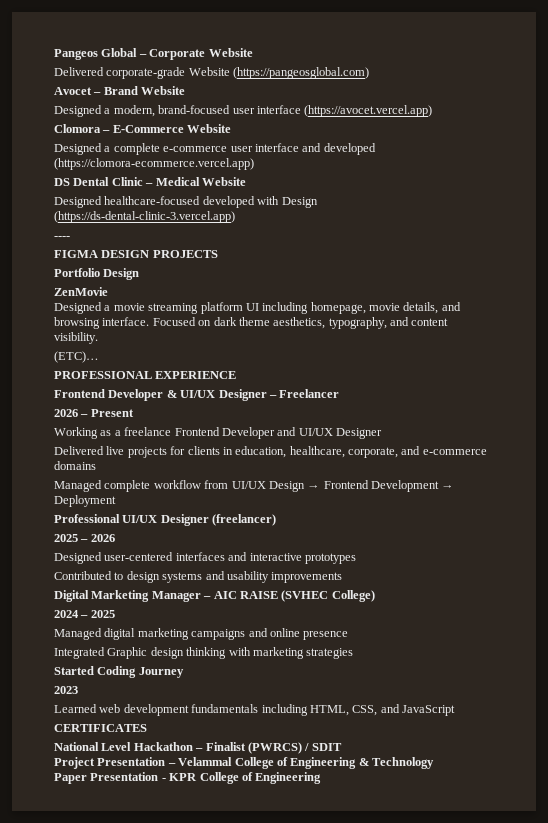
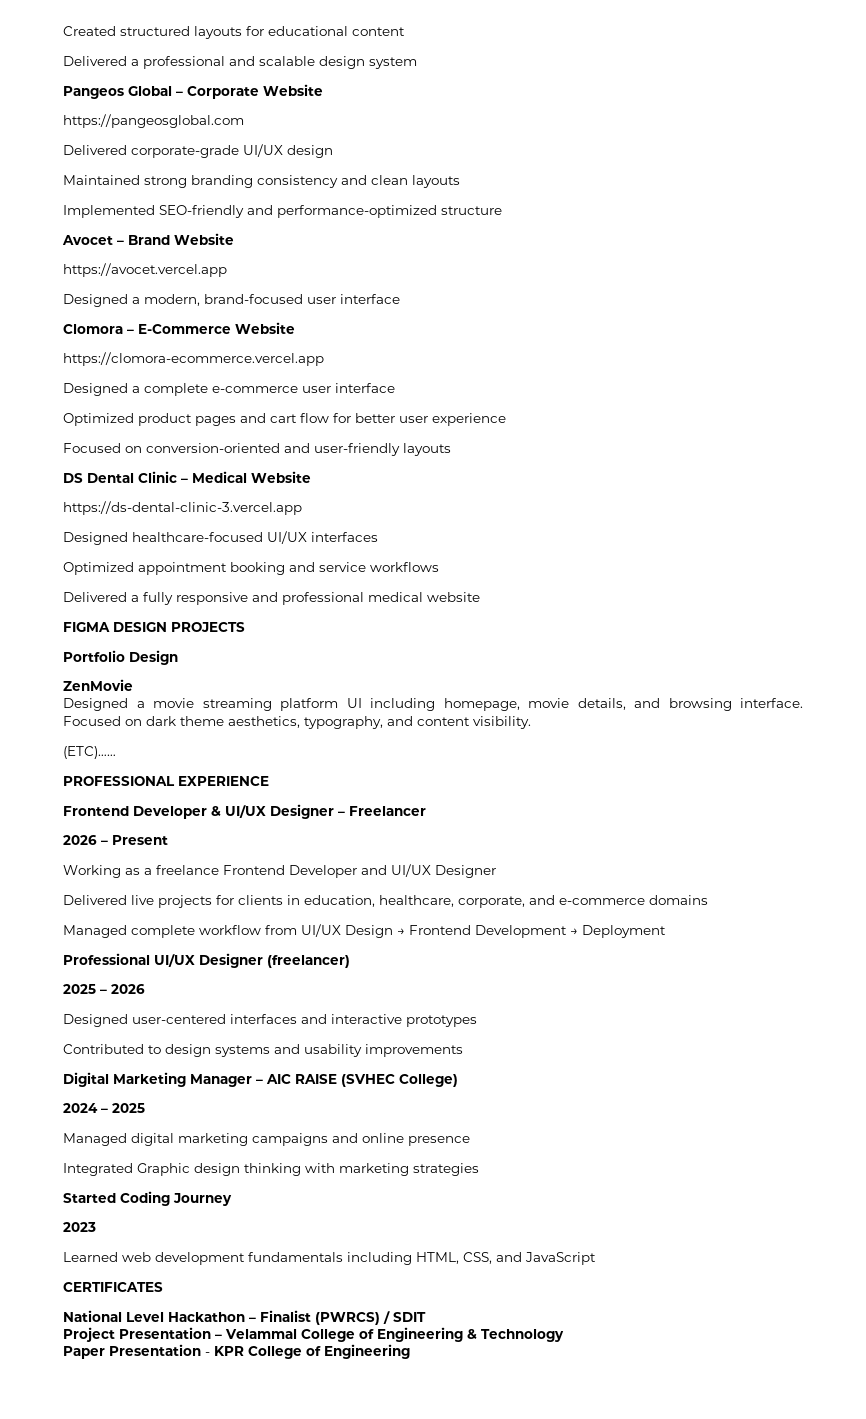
+ Created structured layouts for educational content
+ Delivered a professional and scalable design system
+ https://pangeosglobal.com
- Delivered corporate-grade Website (https://pangeosglobal.com)
+ Delivered corporate-grade UI/UX design
+ Maintained strong branding consistency and clean layouts
+ Implemented SEO-friendly and performance-optimized structure
+ https://avocet.vercel.app
- Designed a modern, brand-focused user interface (https://avocet.vercel.app)
+ Designed a modern, brand-focused user interface
+ https://clomora-ecommerce.vercel.app
- Designed a complete e-commerce user interface and developed (https://clomora-ecommerce.vercel.app)
+ Designed a complete e-commerce user interface
+ Optimized product pages and cart flow for better user experience
+ Focused on conversion-oriented and user-friendly layouts
+ https://ds-dental-clinic-3.vercel.app
- Designed healthcare-focused developed with Design (https://ds-dental-clinic-3.vercel.app)
- ----
+ Designed healthcare-focused UI/UX interfaces
+ Optimized appointment booking and service workflows
+ Delivered a fully responsive and professional medical website
- (ETC)…
+ (ETC)……

